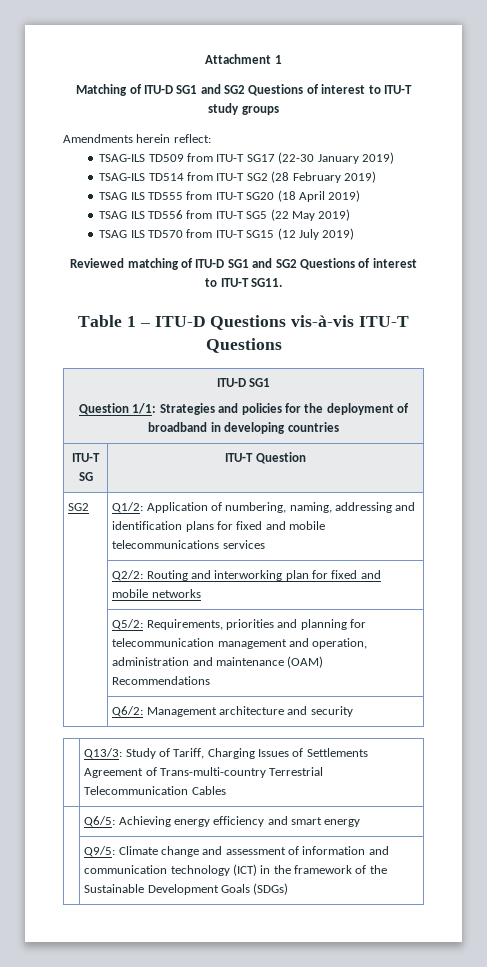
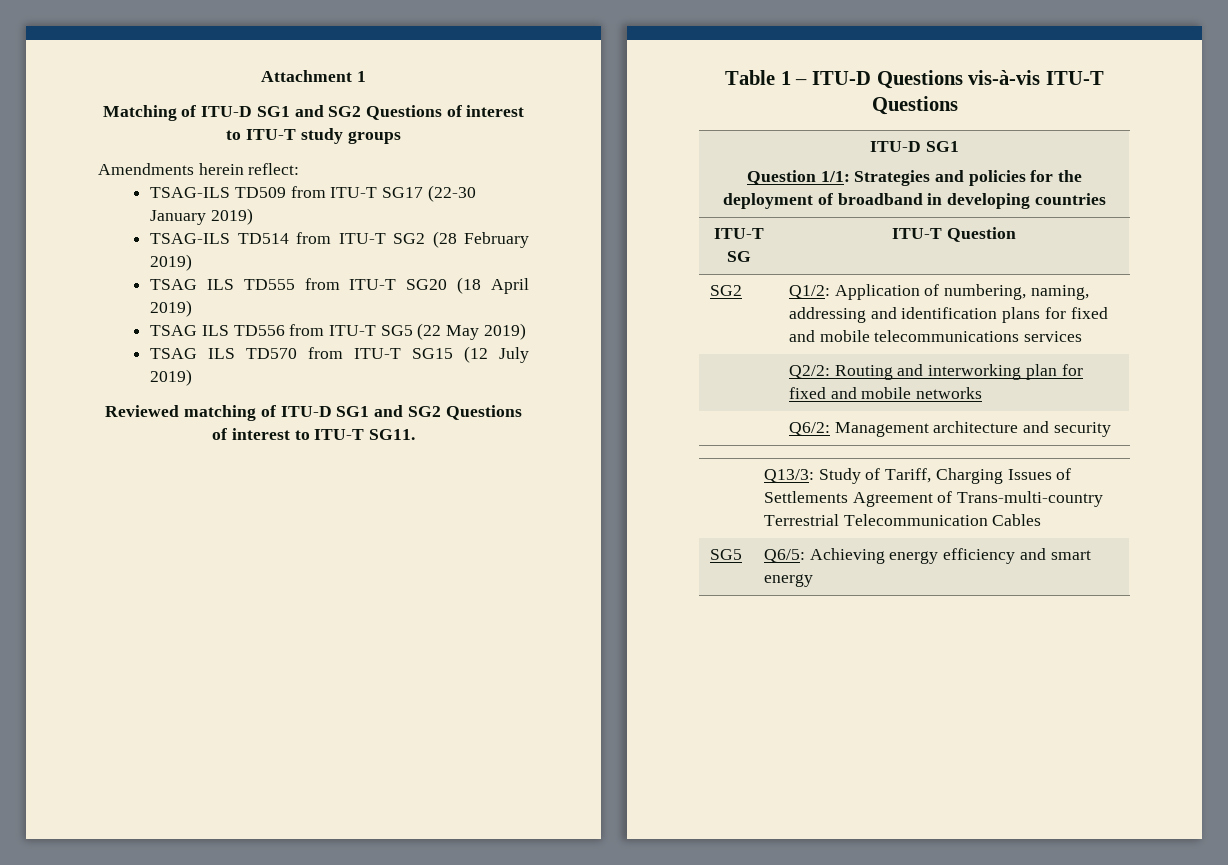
- | Q5/2: Requirements, priorities and planning for telecommunication management and operation, administration and maintenance (OAM) Recommendations
- | Q6/5: Achieving energy efficiency and smart energy
+ SG5 | Q6/5: Achieving energy efficiency and smart energy
- | Q9/5: Climate change and assessment of information and communication technology (ICT) in the framework of the Sustainable Development Goals (SDGs)

